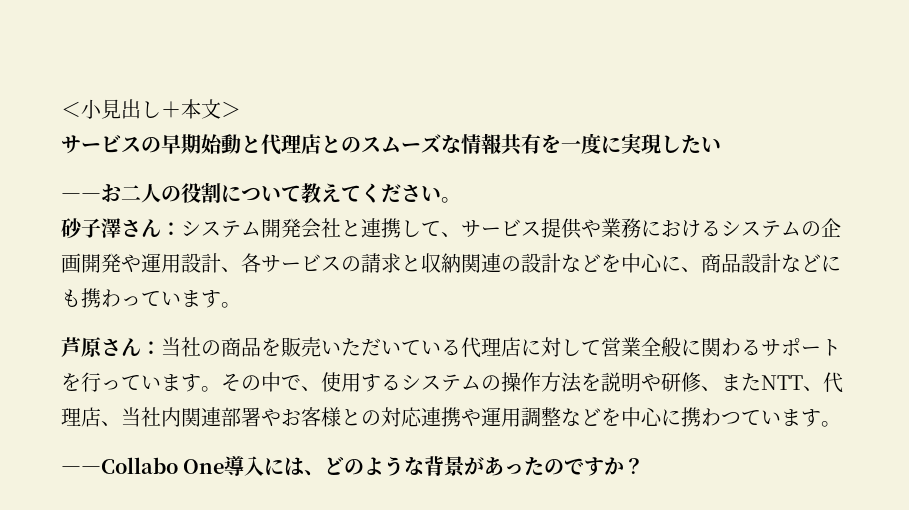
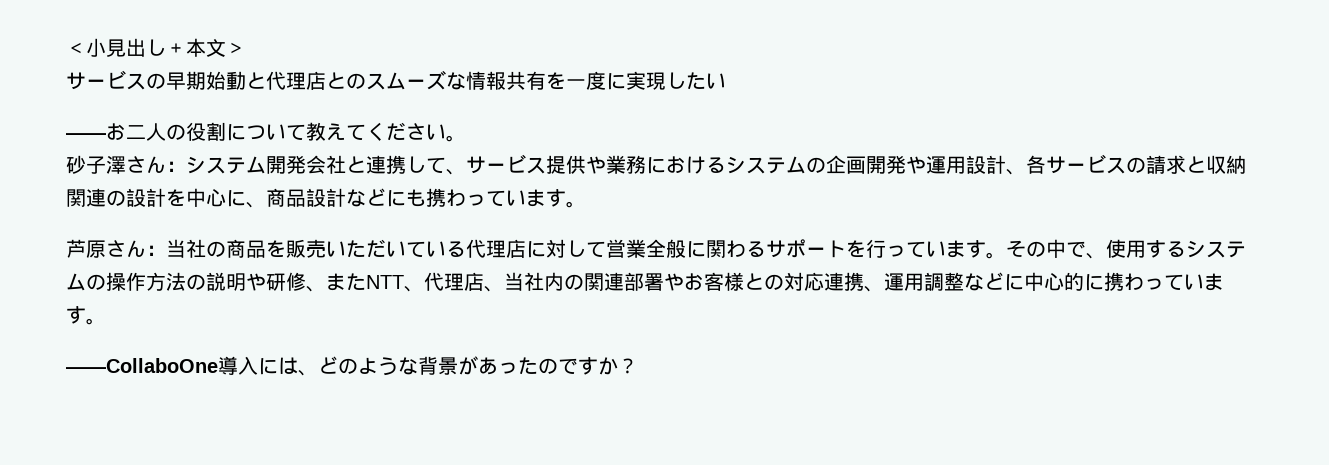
- 砂子澤さん：システム開発会社と連携して、サービス提供や業務におけるシステムの企画開発や運用設計、各サービスの請求と収納関連の設計などを中心に、商品設計などにも携わっています。
+ 砂子澤さん：システム開発会社と連携して、サービス提供や業務におけるシステムの企画開発や運用設計、各サービスの請求と収納関連の設計を中心に、商品設計などにも携わっています。
- その中で、使用するシステムの操作方法を説明や研修、またNTT、代理店、当社内関連部署やお客様との対応連携や運用調整などを中心に携わつています。
- ――Collabo One導入には、どのような背景があったのですか？
+ その中で、使用するシステムの操作方法の説明や研修、またNTT、代理店、当社内の関連部署やお客様との対応連携、運用調整などに中心的に携わっています。
+ ――CollaboOne導入には、どのような背景があったのですか？

